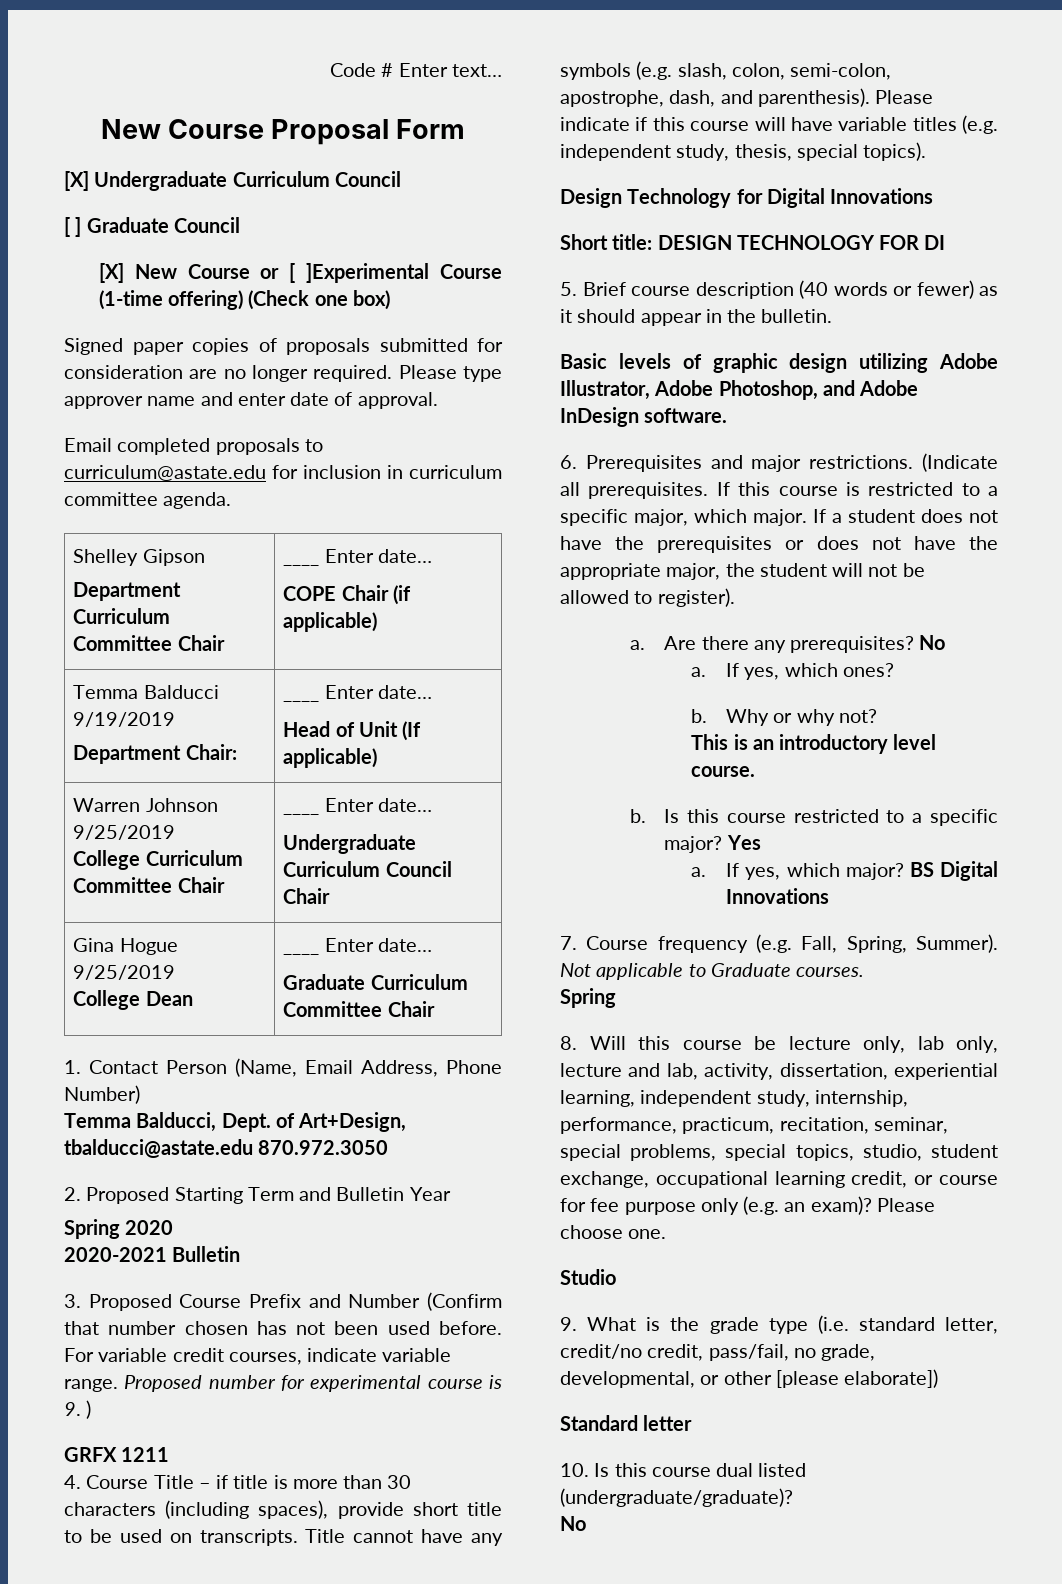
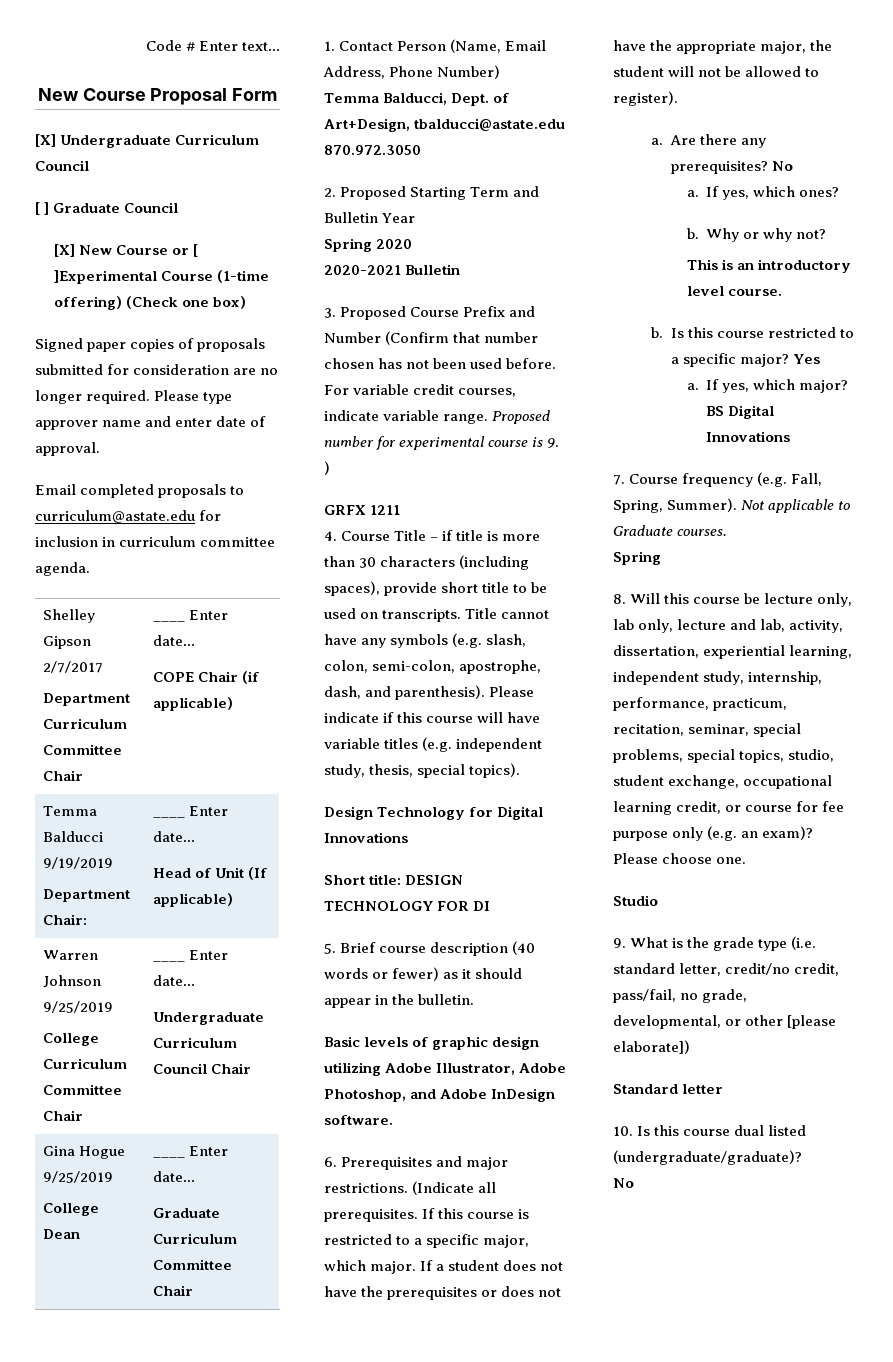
- Shelley Gipson
+ Shelley Gipson 2/7/2017

